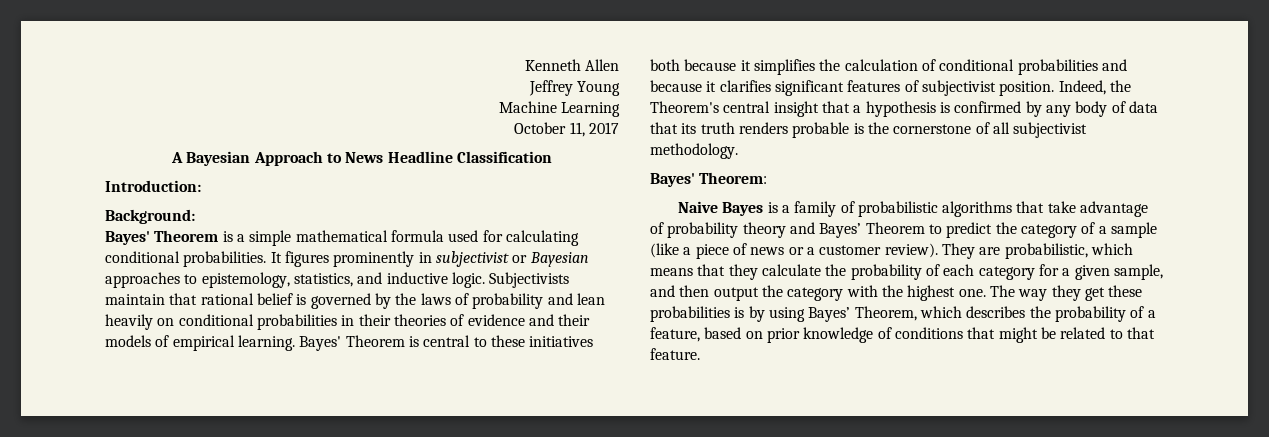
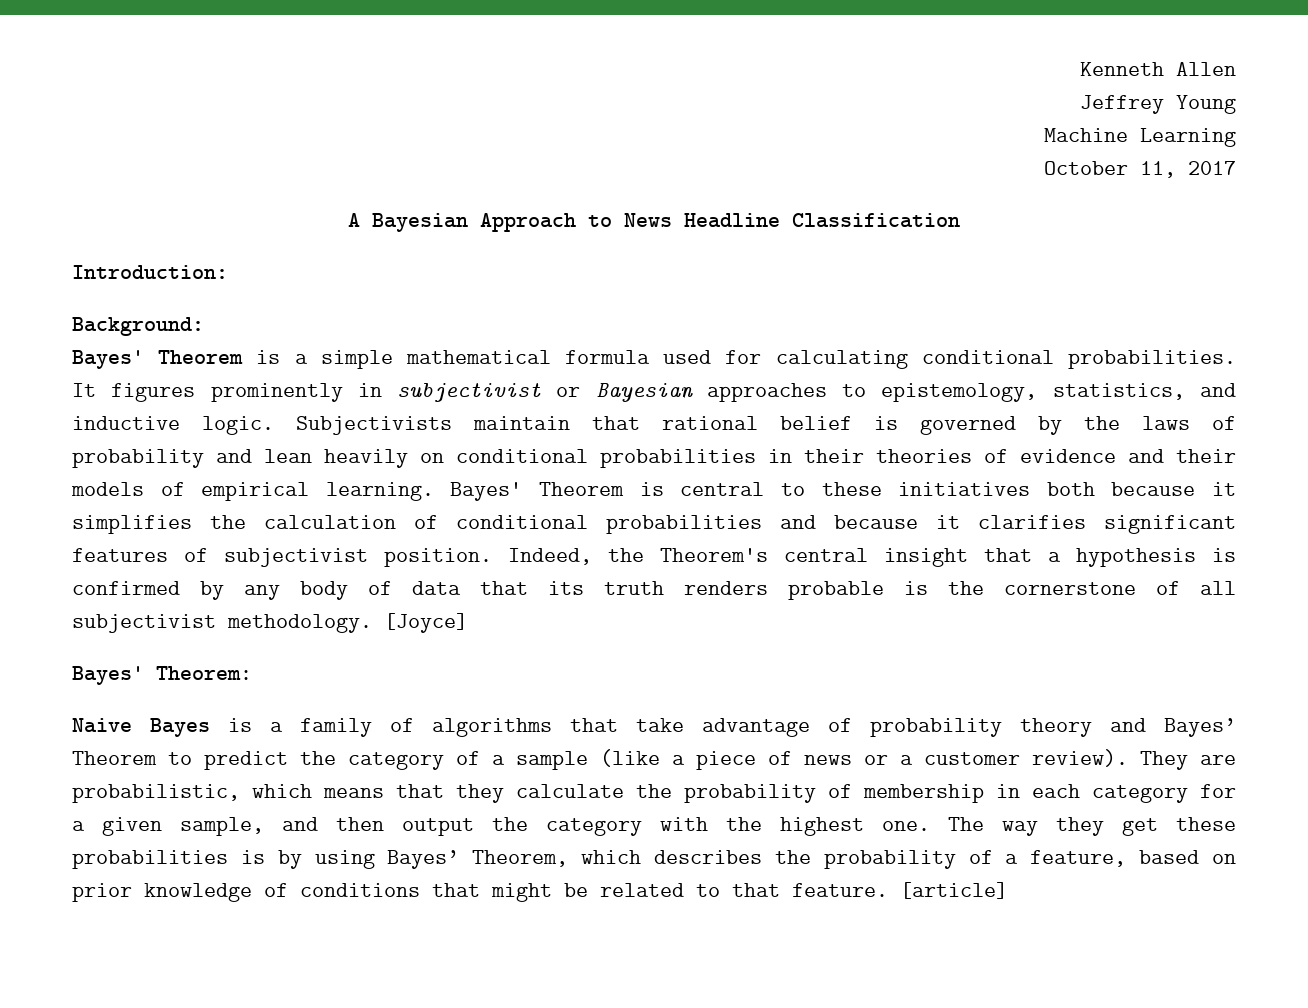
+ [Joyce]
- Naive Bayes is a family of probabilistic algorithms that take advantage of probability theory and Bayes’ Theorem to predict the category of a sample (like a piece of news or a customer review).
+ Naive Bayes is a family of algorithms that take advantage of probability theory and Bayes’ Theorem to predict the category of a sample (like a piece of news or a customer review).
- They are probabilistic, which means that they calculate the probability of each category for a given sample, and then output the category with the highest one.
+ They are probabilistic, which means that they calculate the probability of membership in each category for a given sample, and then output the category with the highest one.
+ [article]

